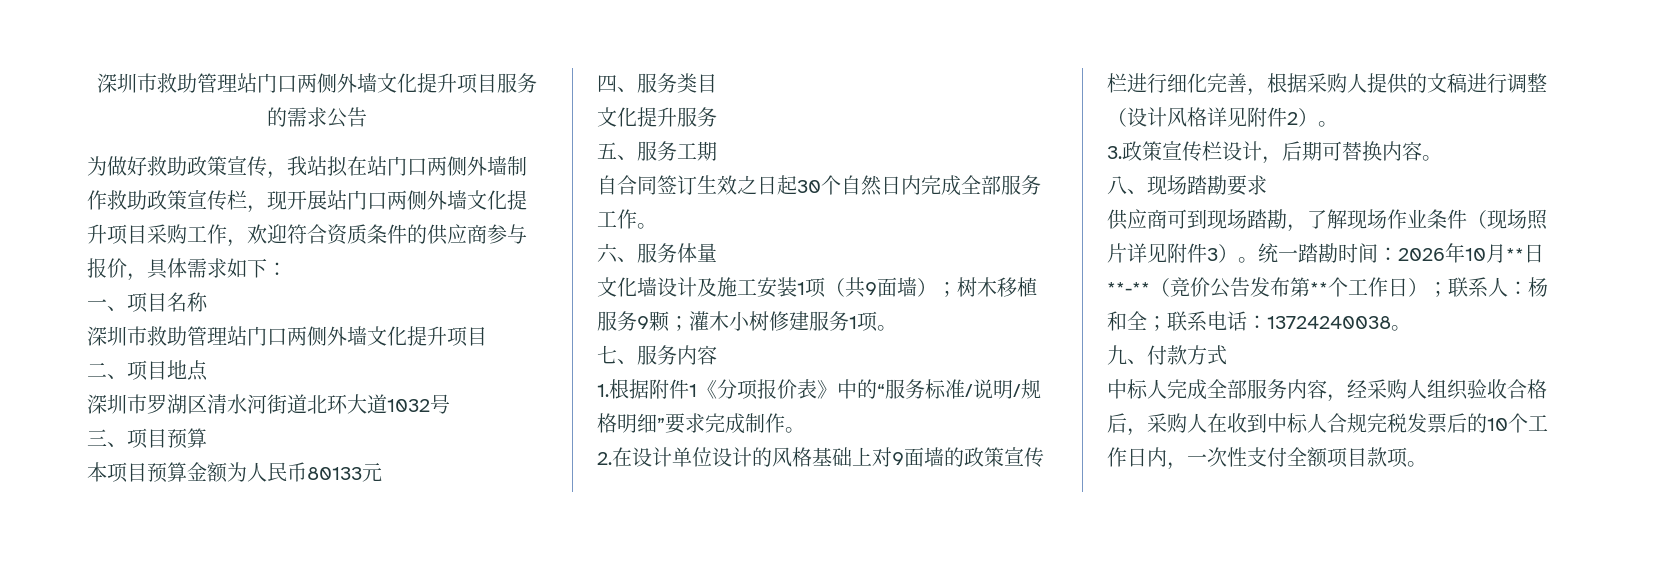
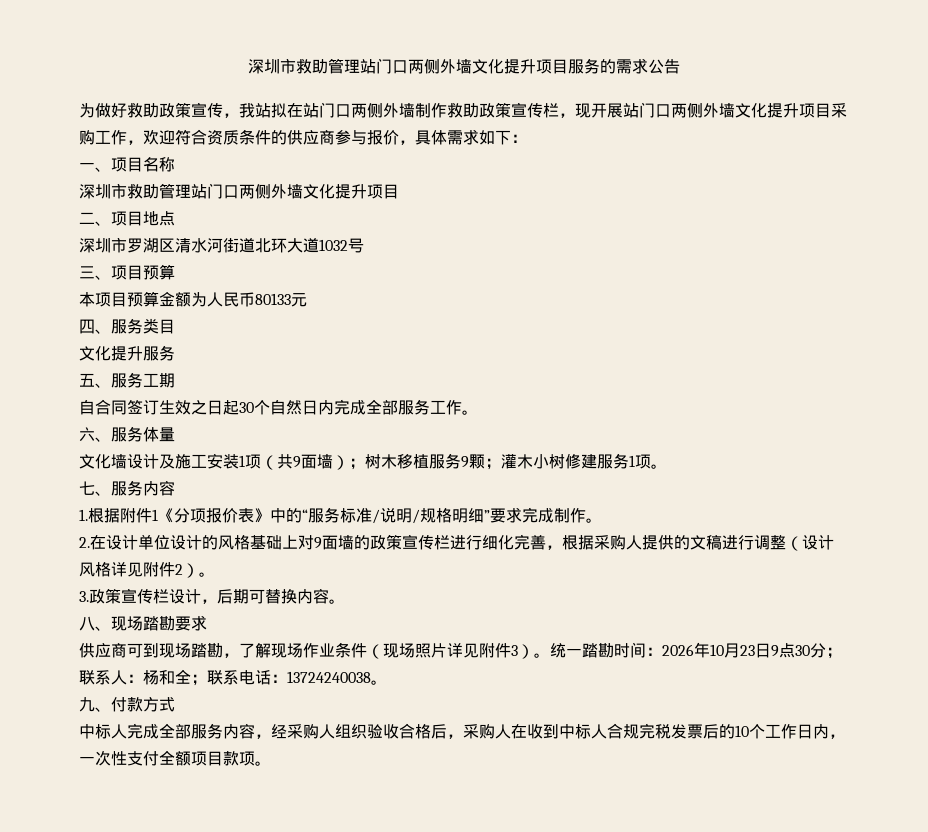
- 统一踏勘时间：2026年10月**日**-**（竞价公告发布第**个工作日）；联系人：杨和全；联系电话：13724240038。
+ 统一踏勘时间：2026年10月23日9点30分；联系人：杨和全；联系电话：13724240038。

